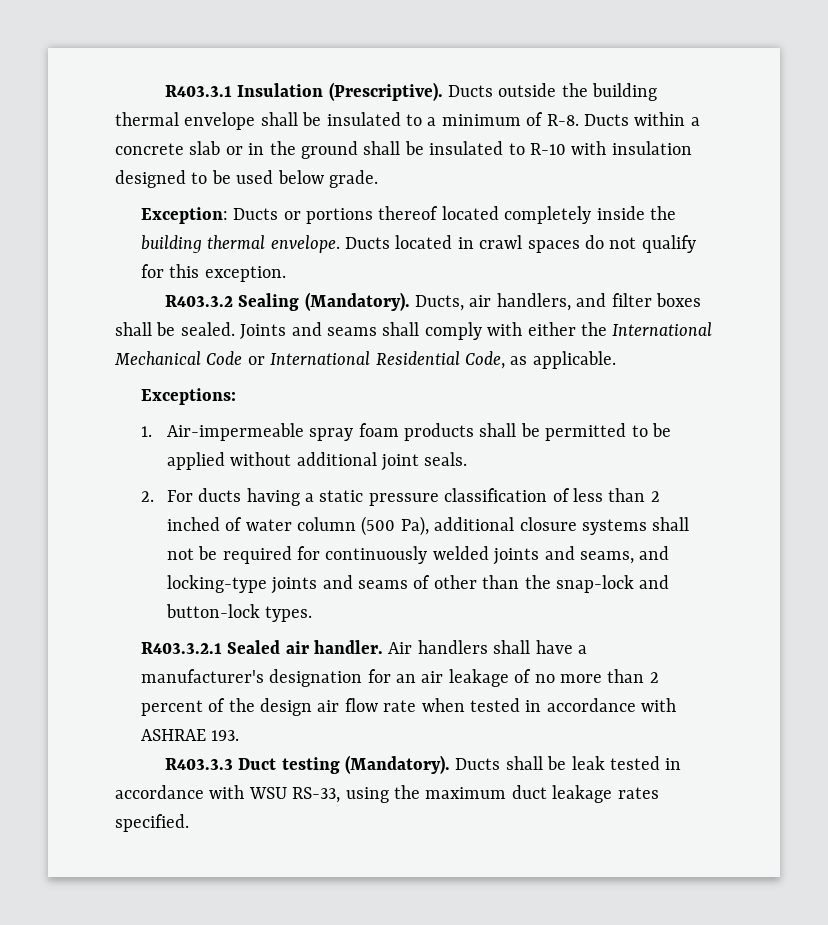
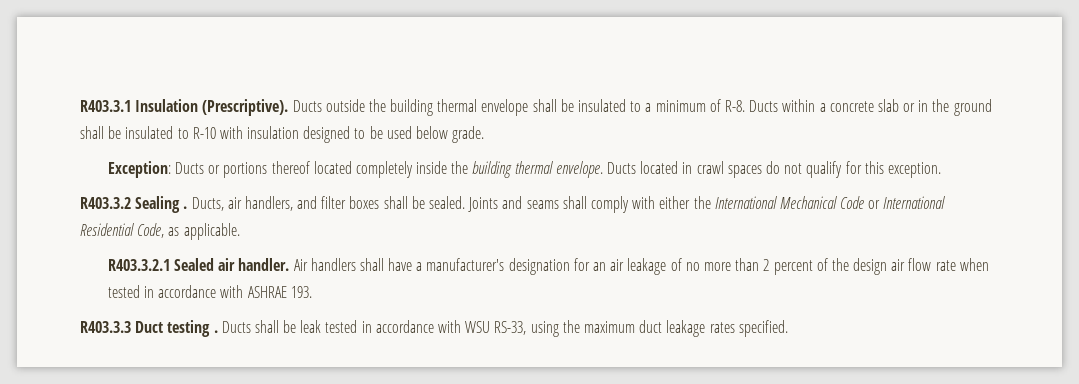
- R403.3.2 Sealing (Mandatory).
+ R403.3.2 Sealing .
- Exceptions:
- 1. Air-impermeable spray foam products shall be permitted to be applied without additional joint seals.
- 2. For ducts having a static pressure classification of less than 2 inched of water column (500 Pa), additional closure systems shall not be required for continuously welded joints and seams, and locking-type joints and seams of other than the snap-lock and button-lock types.
- R403.3.3 Duct testing (Mandatory).
+ R403.3.3 Duct testing .

